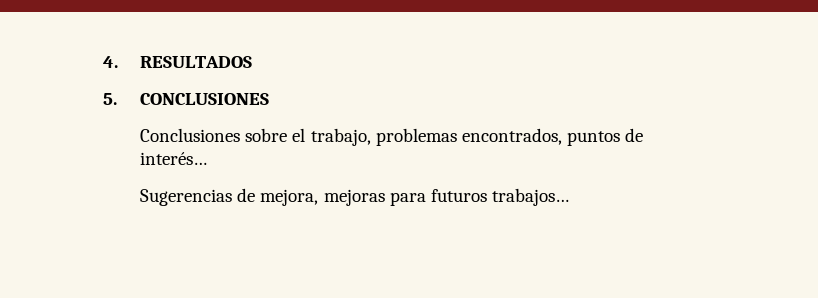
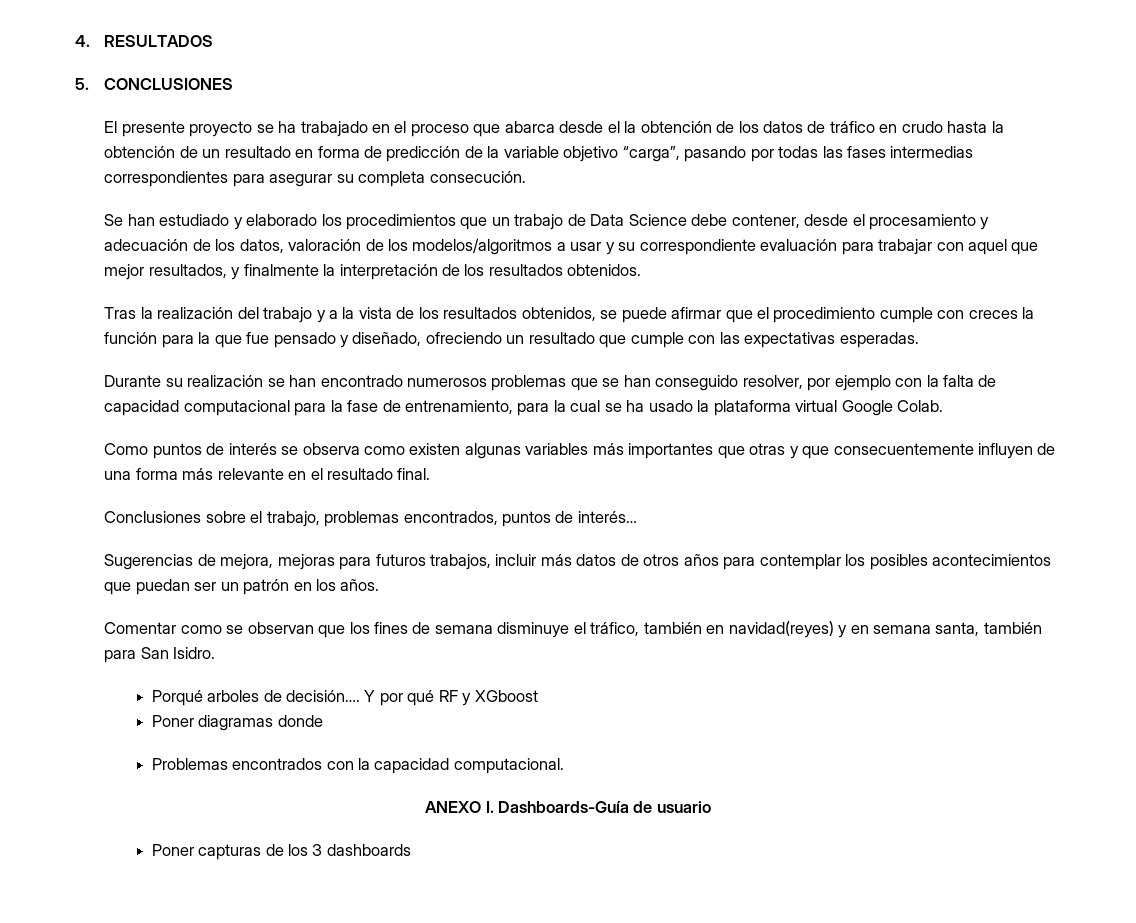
+ El presente proyecto se ha trabajado en el proceso que abarca desde el la obtención de los datos de tráfico en crudo hasta la obtención de un resultado en forma de predicción de la variable objetivo “carga”, pasando por todas las fases intermedias correspondientes para asegurar su completa consecución.
+ Se han estudiado y elaborado los procedimientos que un trabajo de Data Science debe contener, desde el procesamiento y adecuación de los datos, valoración de los modelos/algoritmos a usar y su correspondiente evaluación para trabajar con aquel que mejor resultados, y finalmente la interpretación de los resultados obtenidos.
+ Tras la realización del trabajo y a la vista de los resultados obtenidos, se puede afirmar que el procedimiento cumple con creces la función para la que fue pensado y diseñado, ofreciendo un resultado que cumple con las expectativas esperadas.
+ Durante su realización se han encontrado numerosos problemas que se han conseguido resolver, por ejemplo con la falta de capacidad computacional para la fase de entrenamiento, para la cual se ha usado la plataforma virtual Google Colab.
+ Como puntos de interés se observa como existen algunas variables más importantes que otras y que consecuentemente influyen de una forma más relevante en el resultado final.
- Sugerencias de mejora, mejoras para futuros trabajos…
+ Sugerencias de mejora, mejoras para futuros trabajos, incluir más datos de otros años para contemplar los posibles acontecimientos que puedan ser un patrón en los años.
+ Comentar como se observan que los fines de semana disminuye el tráfico, también en navidad(reyes) y en semana santa, también para San Isidro.
+ Porqué arboles de decisión…. Y por qué RF y XGboost
+ Poner diagramas donde
+ Problemas encontrados con la capacidad computacional.
+ ANEXO I. Dashboards-Guía de usuario
+ Poner capturas de los 3 dashboards

